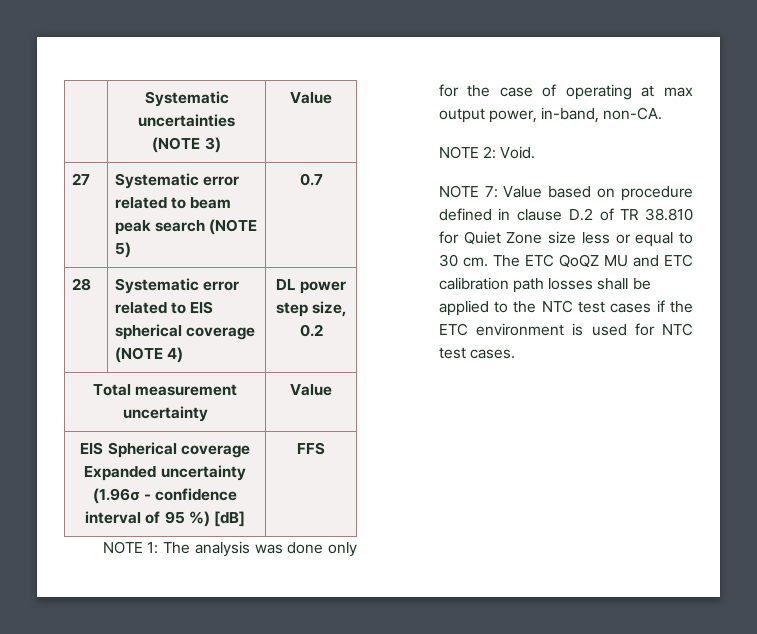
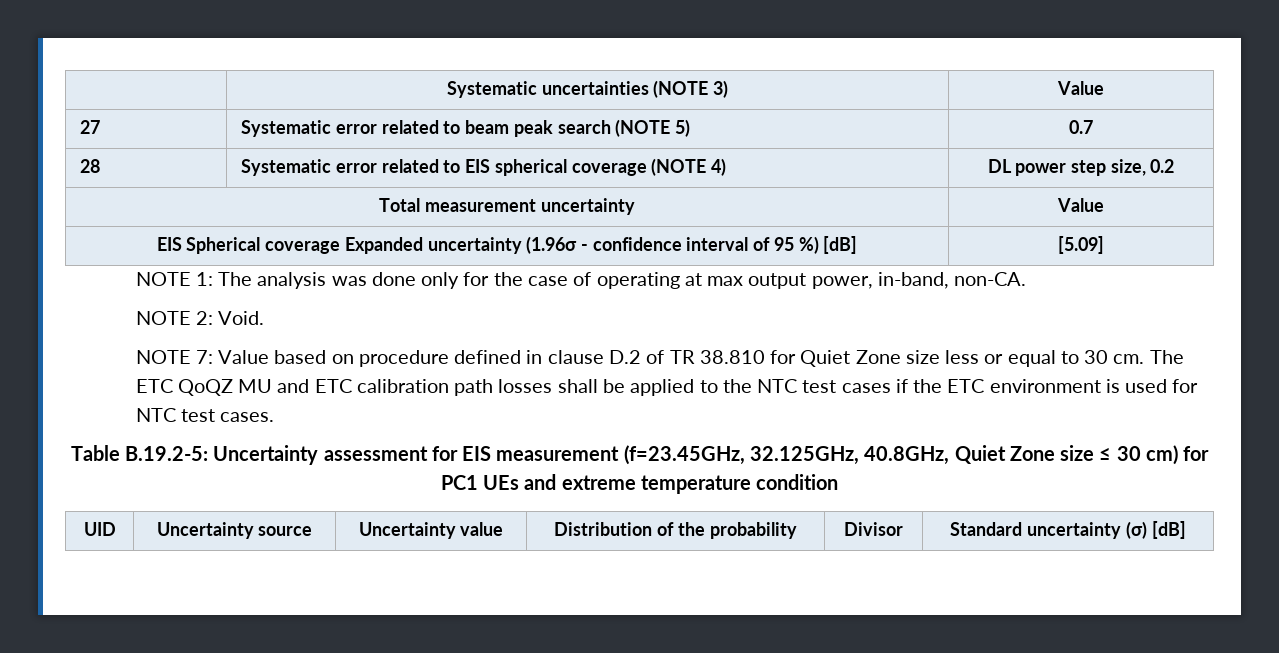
- EIS Spherical coverage Expanded uncertainty (1.96σ - confidence interval of 95 %) [dB] | FFS
+ EIS Spherical coverage Expanded uncertainty (1.96σ - confidence interval of 95 %) [dB] | [5.09]
+ Table B.19.2-5: Uncertainty assessment for EIS measurement (f=23.45GHz, 32.125GHz, 40.8GHz, Quiet Zone size ≤ 30 cm) for PC1 UEs and extreme temperature condition
+ UID | Uncertainty source | Uncertainty value | Distribution of the probability | Divisor | Standard uncertainty (σ) [dB]

